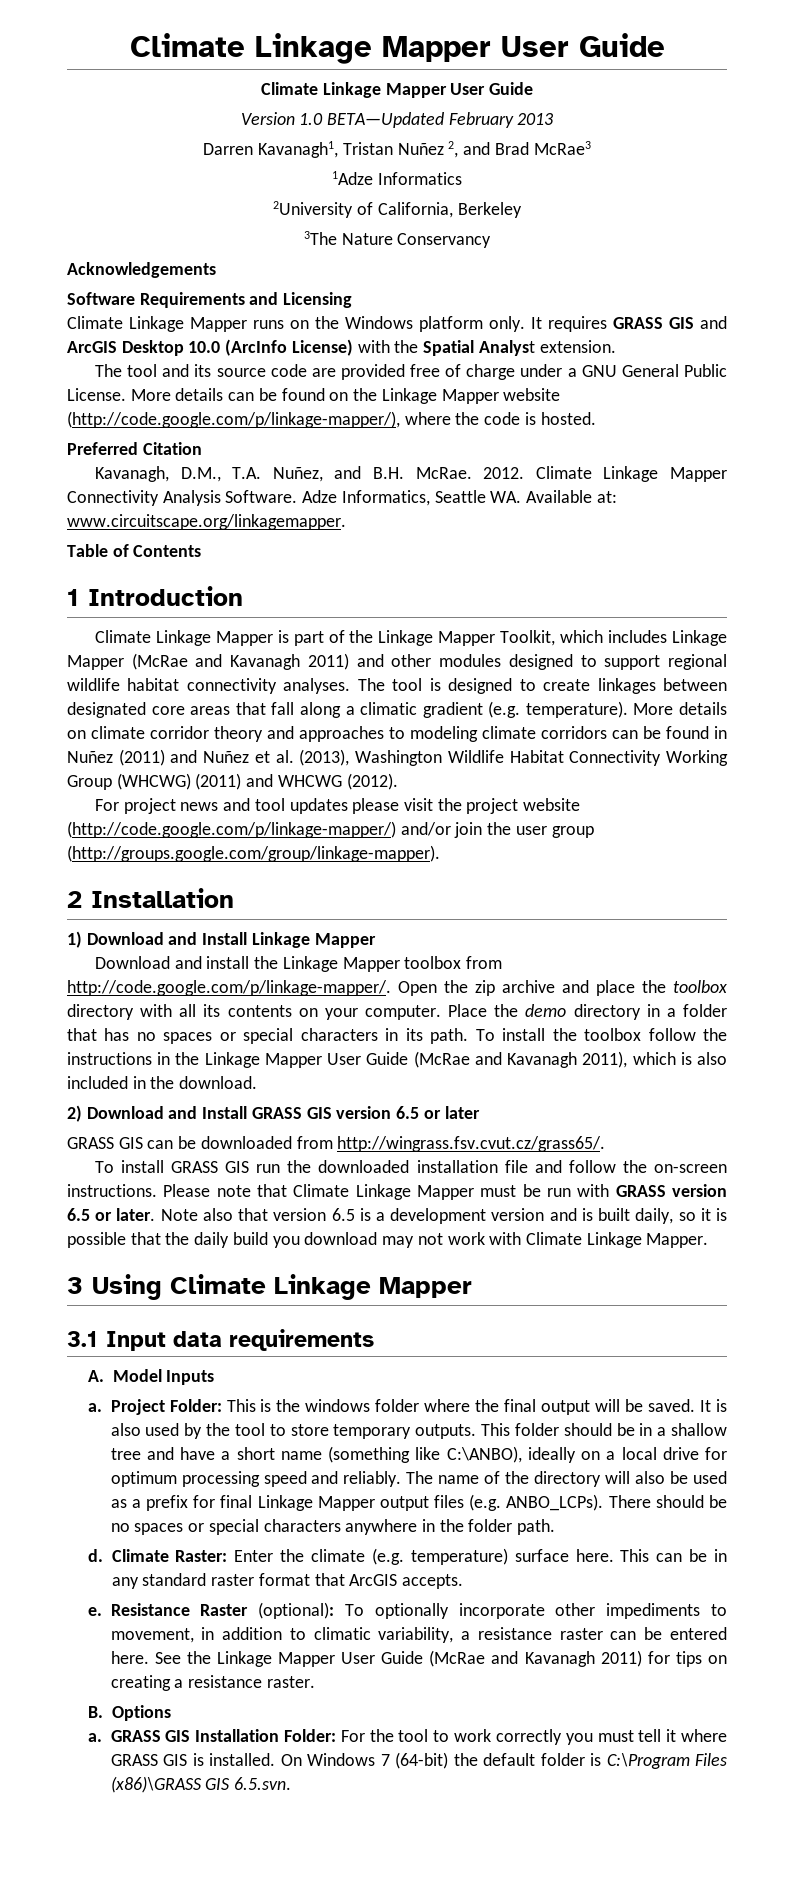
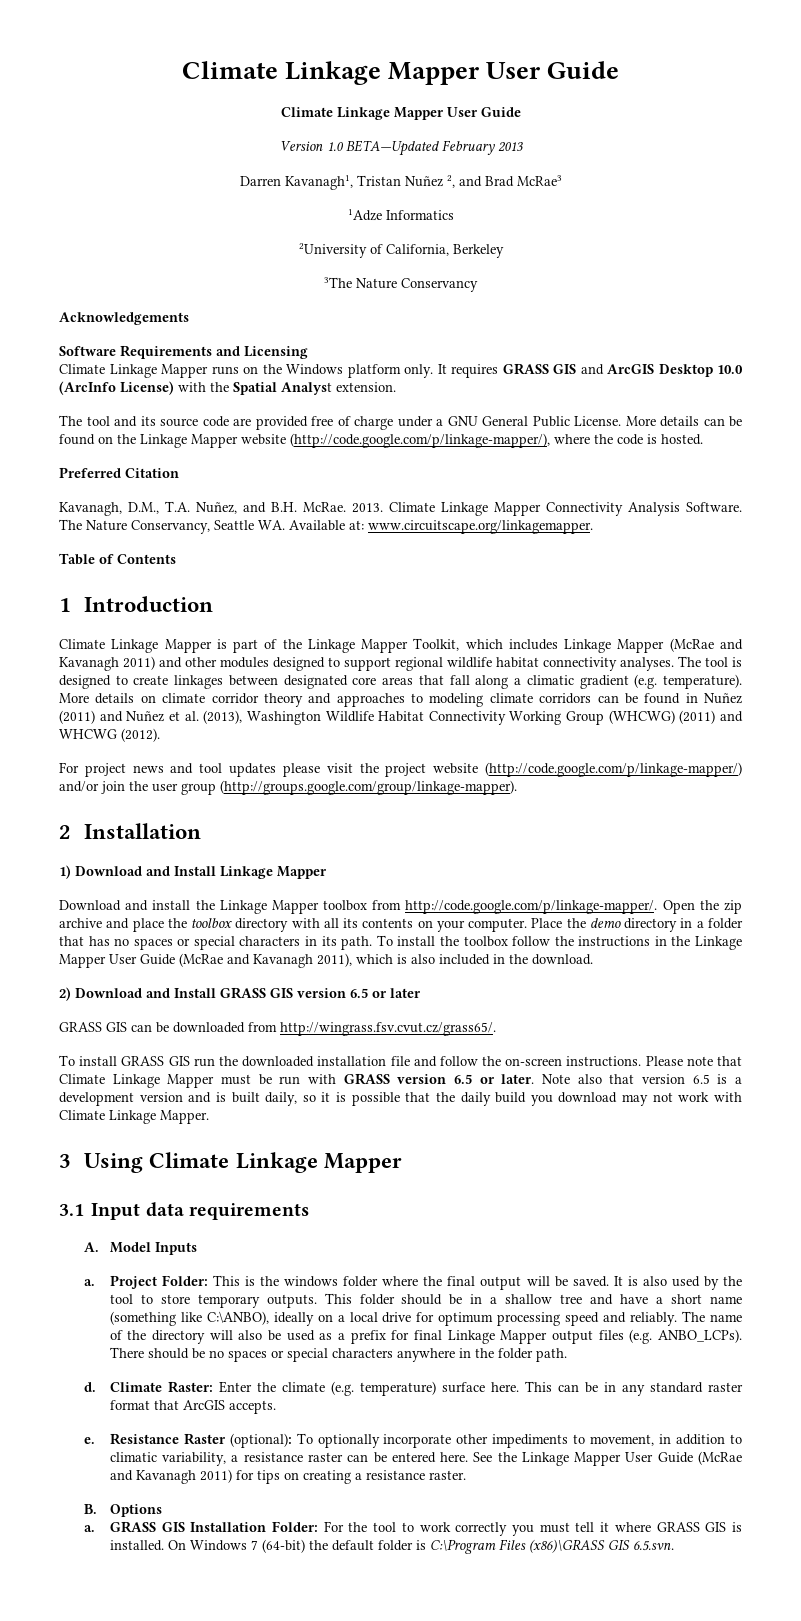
- 2012.
+ 2013.
- Adze Informatics, Seattle WA. Available at: www.circuitscape.org/linkagemapper.
+ The Nature Conservancy, Seattle WA. Available at: www.circuitscape.org/linkagemapper.

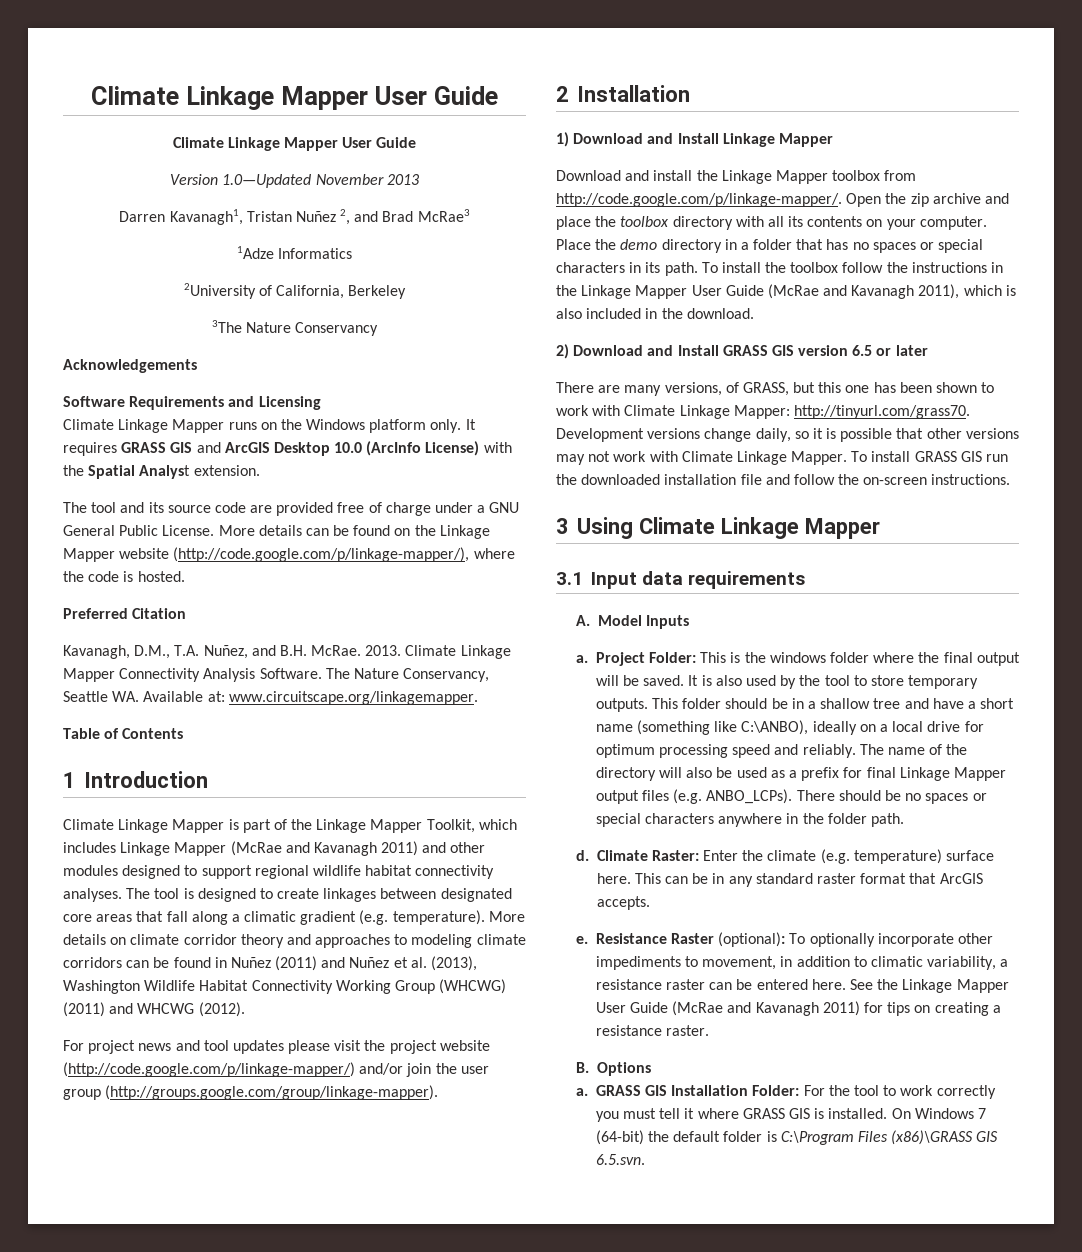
- Version 1.0 BETA—Updated February 2013
+ Version 1.0—Updated November 2013
- GRASS GIS can be downloaded from http://wingrass.fsv.cvut.cz/grass65/.
- To install GRASS GIS run the downloaded installation file and follow the on-screen instructions. Please note that Climate Linkage Mapper must be run with GRASS version 6.5 or later. Note also that version 6.5 is a development version and is built daily, so it is possible that the daily build you download may not work with Climate Linkage Mapper.
+ There are many versions, of GRASS, but this one has been shown to work with Climate Linkage Mapper: http://tinyurl.com/grass70. Development versions change daily, so it is possible that other versions may not work with Climate Linkage Mapper. To install GRASS GIS run the downloaded installation file and follow the on-screen instructions.

